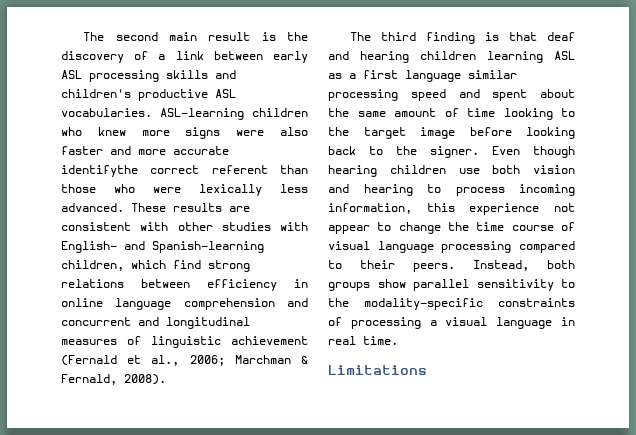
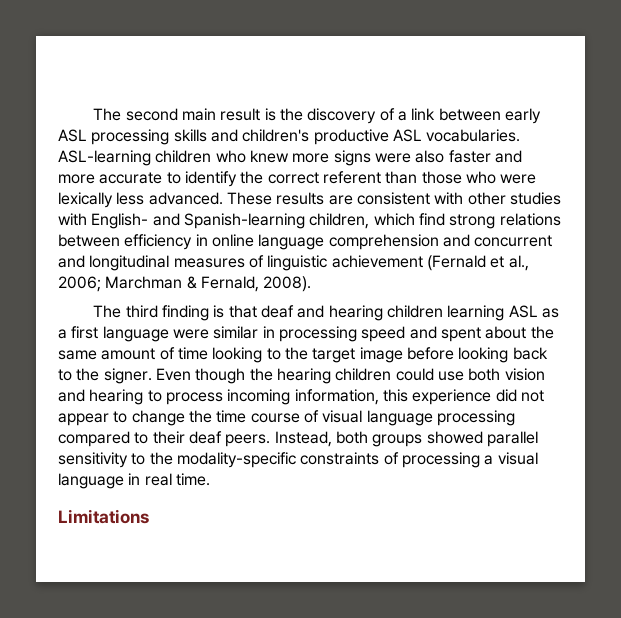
- ASL-learning children who knew more signs were also faster and more accurate identifythe correct referent than those who were lexically less advanced.
+ ASL-learning children who knew more signs were also faster and more accurate to identify the correct referent than those who were lexically less advanced.
- The third finding is that deaf and hearing children learning ASL as a first language similar processing speed and spent about the same amount of time looking to the target image before looking back to the signer.
+ The third finding is that deaf and hearing children learning ASL as a first language were similar in processing speed and spent about the same amount of time looking to the target image before looking back to the signer.
- Even though hearing children use both vision and hearing to process incoming information, this experience not appear to change the time course of visual language processing compared to their peers.
+ Even though the hearing children could use both vision and hearing to process incoming information, this experience did not appear to change the time course of visual language processing compared to their deaf peers.
- Instead, both groups show parallel sensitivity to the modality-specific constraints of processing a visual language in real time.
+ Instead, both groups showed parallel sensitivity to the modality-specific constraints of processing a visual language in real time.

